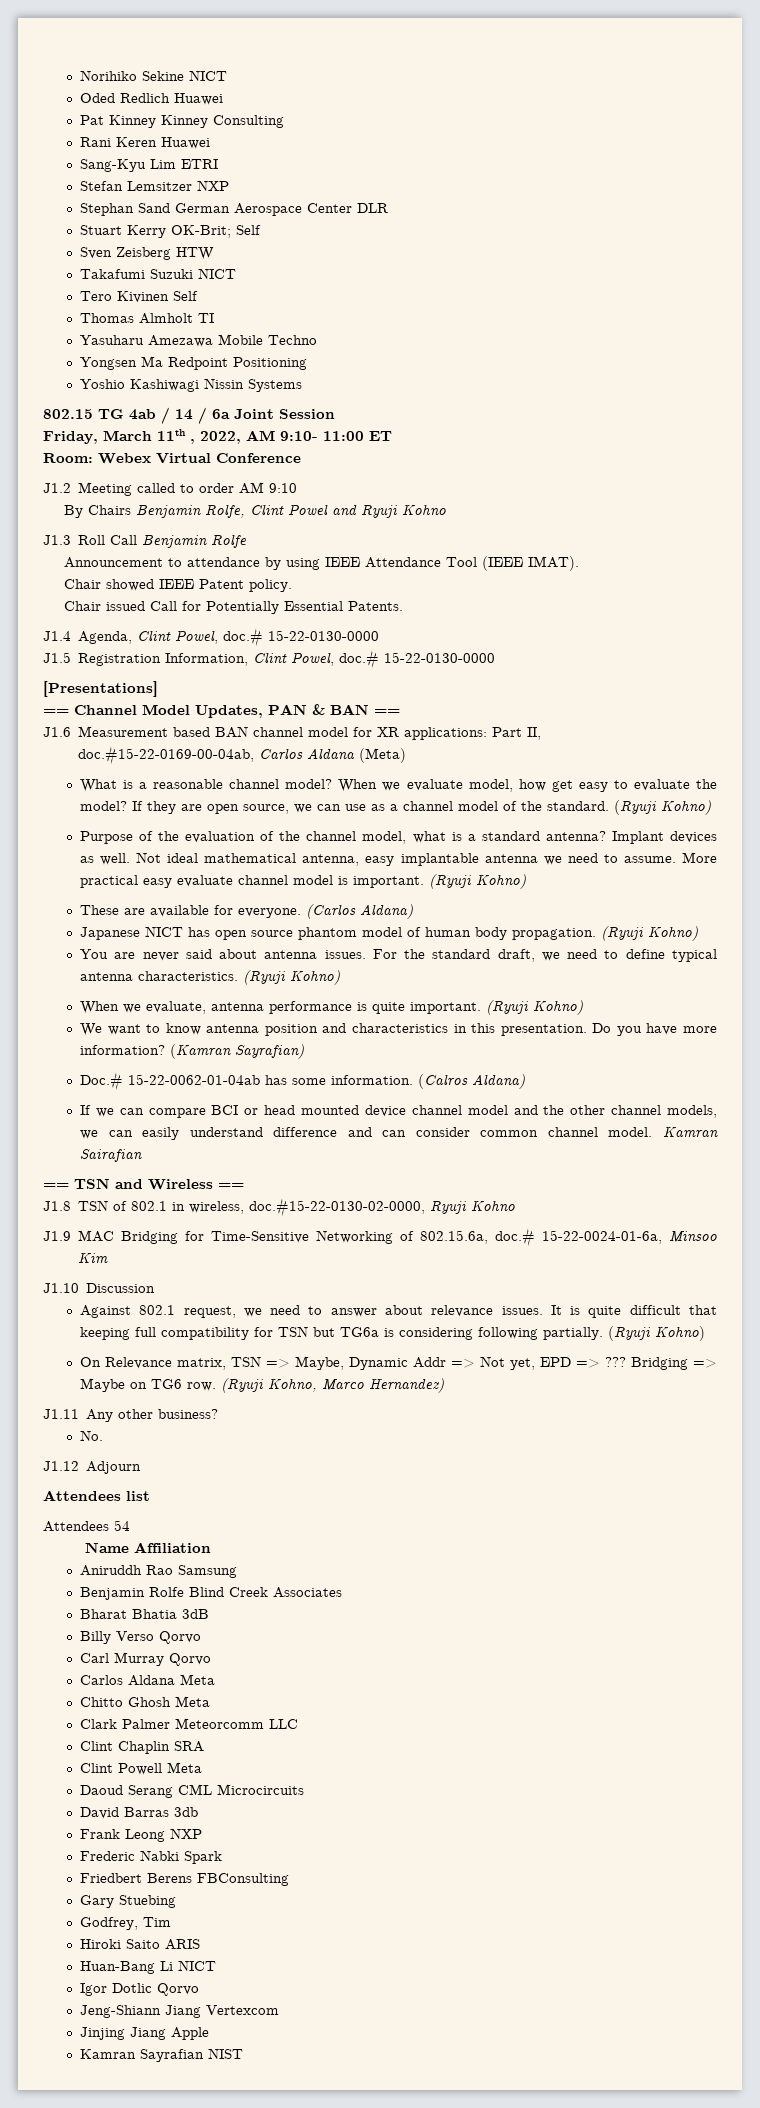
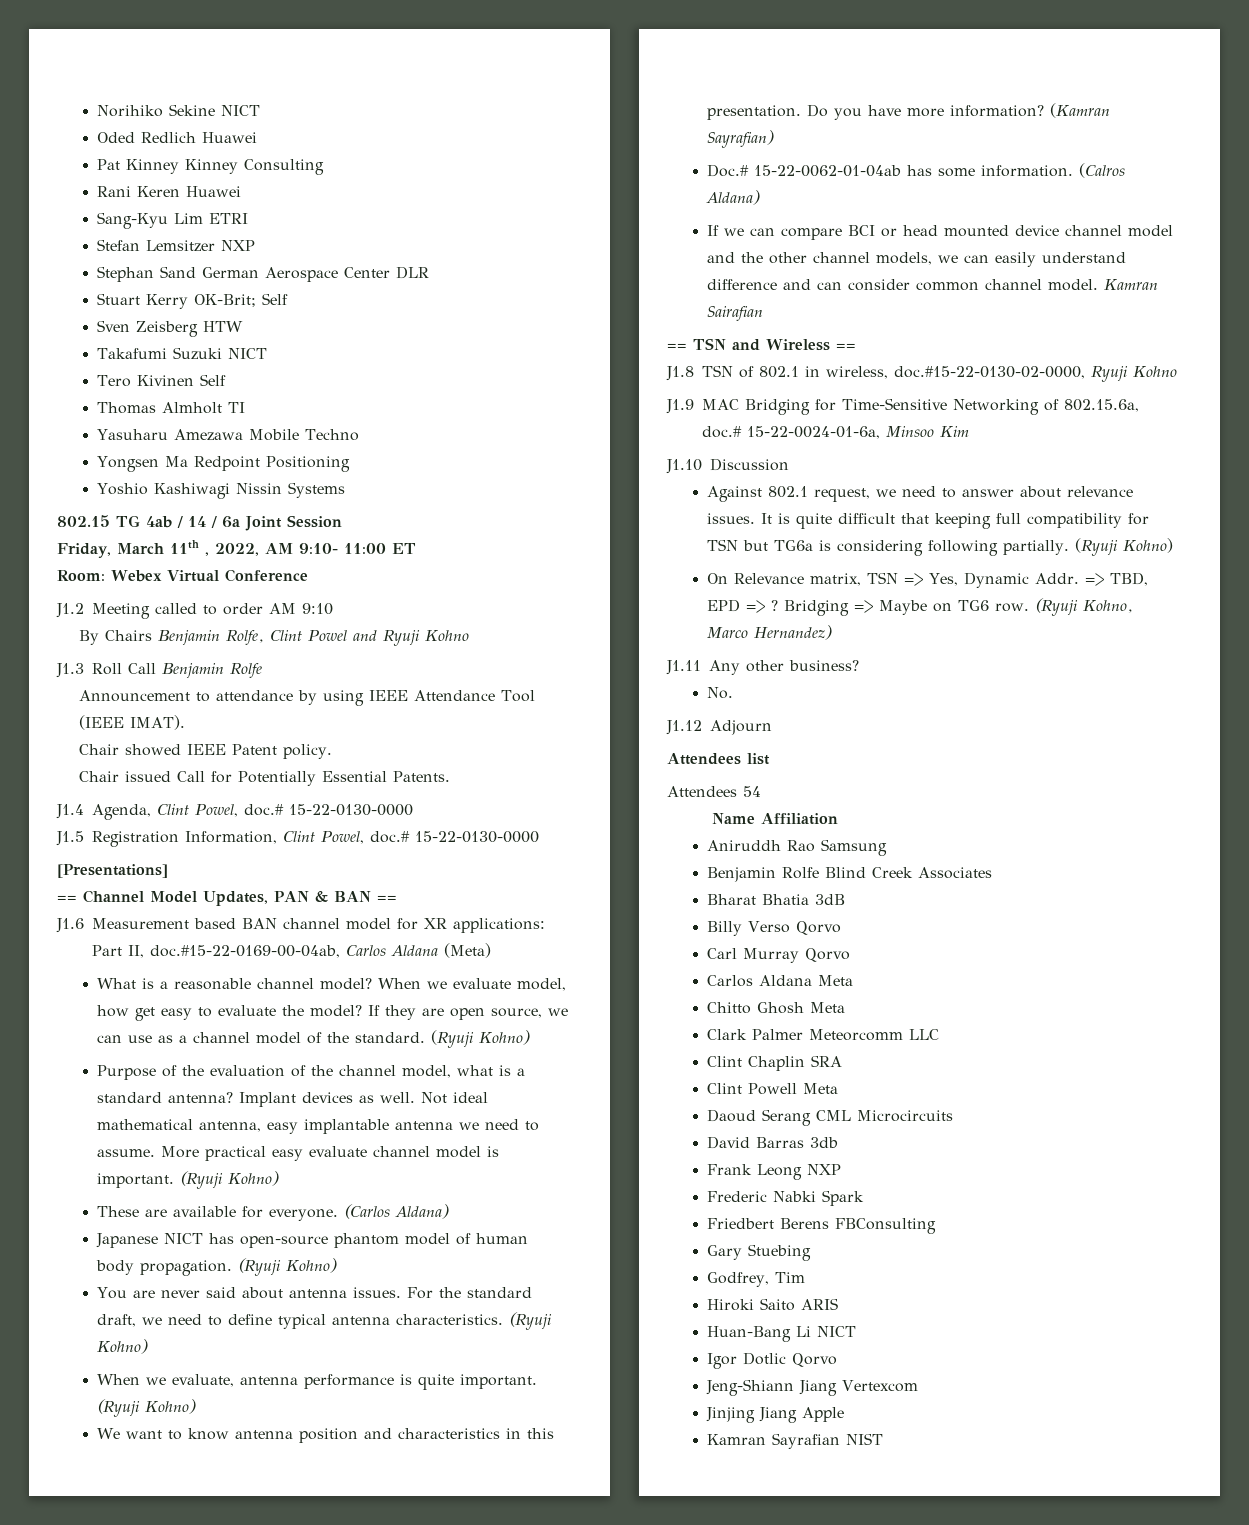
- Japanese NICT has open source phantom model of human body propagation.
+ Japanese NICT has open-source phantom model of human body propagation.
- On Relevance matrix, TSN => Maybe, Dynamic Addr => Not yet, EPD => ???
+ On Relevance matrix, TSN => Yes, Dynamic Addr. => TBD, EPD => ?

